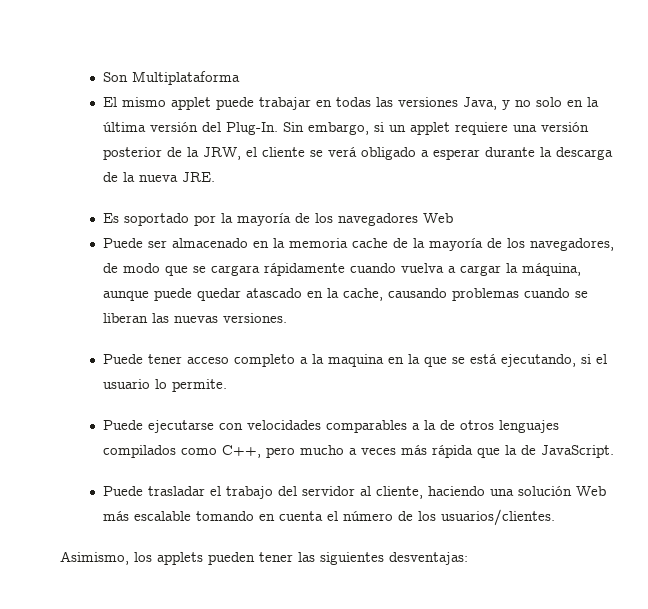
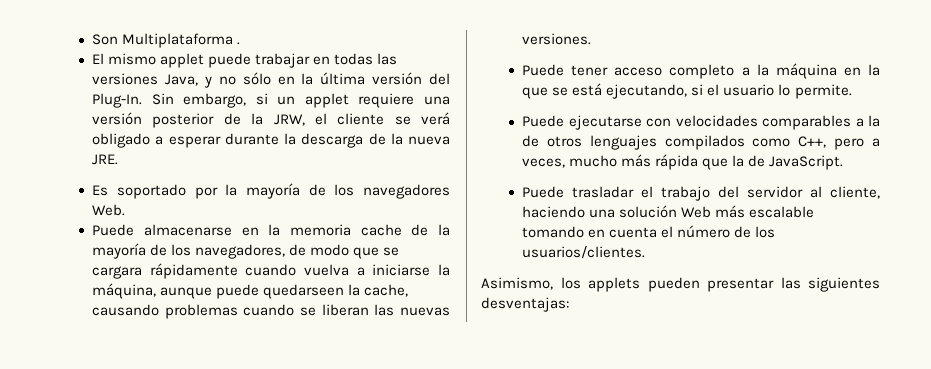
- Son Multiplataforma
+ Son Multiplataforma .
- El mismo applet puede trabajar en todas las versiones Java, y no solo en la última versión del Plug-In.
+ El mismo applet puede trabajar en todas las versiones Java, y no sólo en la última versión del Plug-In.
- Es soportado por la mayoría de los navegadores Web
- Puede ser almacenado en la memoria cache de la mayoría de los navegadores, de modo que se cargara rápidamente cuando vuelva a cargar la máquina, aunque puede quedar atascado en la cache, causando problemas cuando se liberan las nuevas versiones.
+ Es soportado por la mayoría de los navegadores Web.
+ Puede almacenarse en la memoria cache de la mayoría de los navegadores, de modo que se cargara rápidamente cuando vuelva a iniciarse la máquina, aunque puede quedarseen la cache, causando problemas cuando se liberan las nuevas versiones.
- Puede tener acceso completo a la maquina en la que se está ejecutando, si el usuario lo permite.
+ Puede tener acceso completo a la máquina en la que se está ejecutando, si el usuario lo permite.
- Puede ejecutarse con velocidades comparables a la de otros lenguajes compilados como C++, pero mucho a veces más rápida que la de JavaScript.
+ Puede ejecutarse con velocidades comparables a la de otros lenguajes compilados como C++, pero a veces, mucho más rápida que la de JavaScript.
- Asimismo, los applets pueden tener las siguientes desventajas:
+ Asimismo, los applets pueden presentar las siguientes desventajas:

